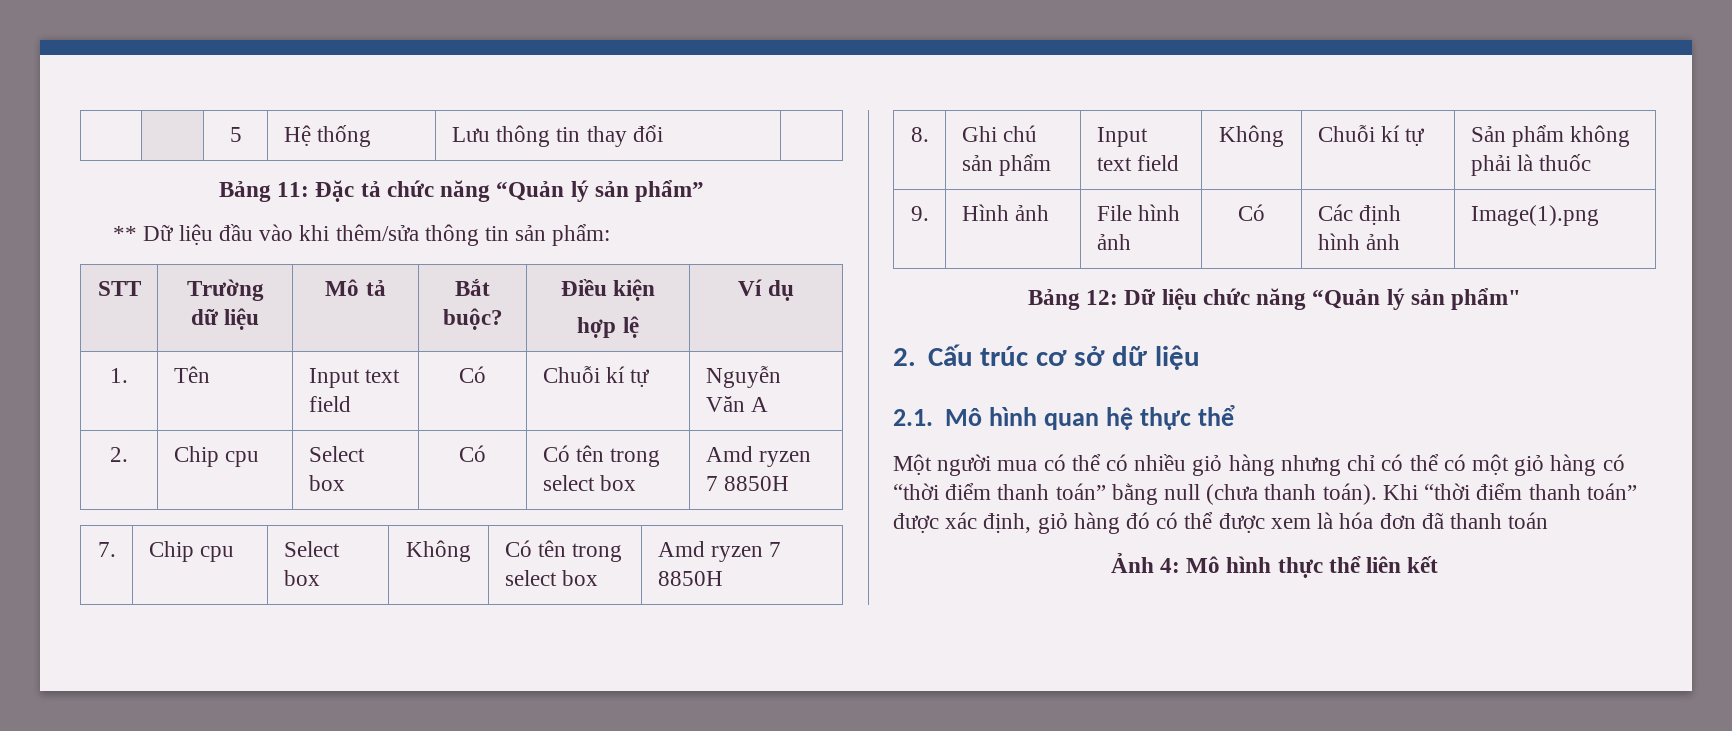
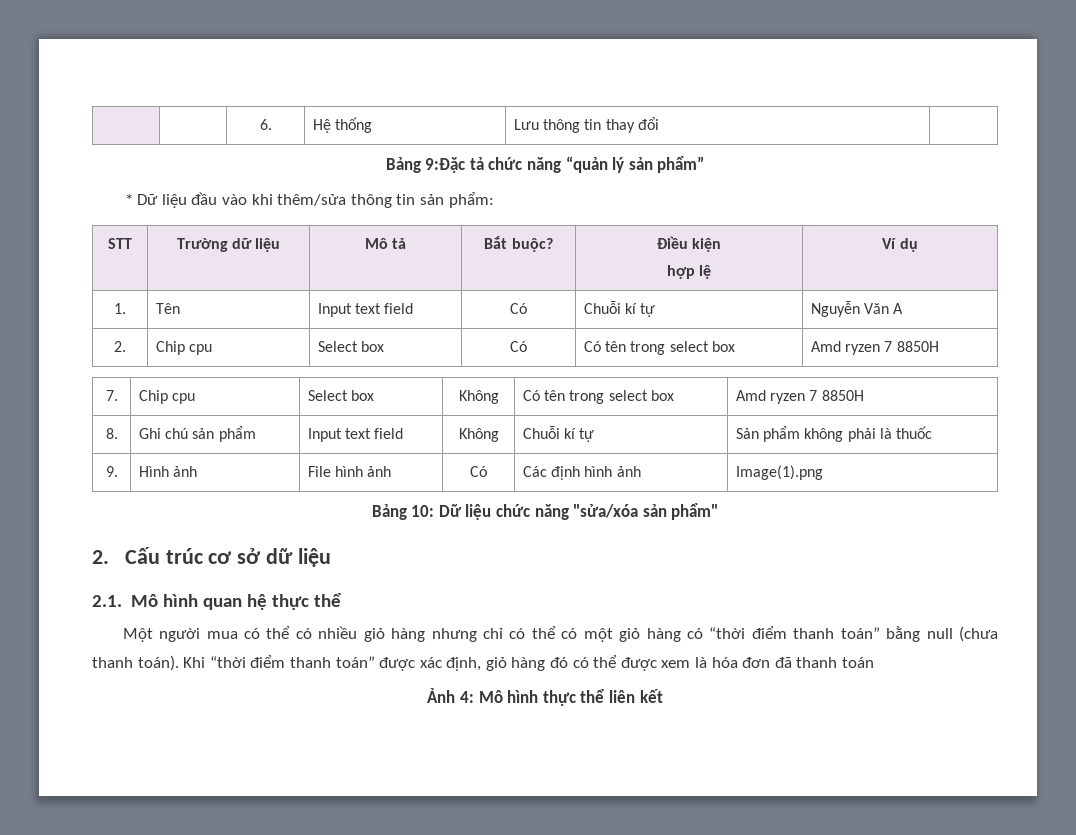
- | | 5 | Hệ thống | Lưu thông tin thay đổi |
+ | | 6. | Hệ thống | Lưu thông tin thay đổi |
- Bảng 11: Đặc tả chức năng “Quản lý sản phẩm”
- ** Dữ liệu đầu vào khi thêm/sửa thông tin sản phẩm:
+ Bảng 9:Đặc tả chức năng “quản lý sản phẩm”
+ * Dữ liệu đầu vào khi thêm/sửa thông tin sản phẩm:
- Bảng 12: Dữ liệu chức năng “Quản lý sản phẩm"
+ Bảng 10: Dữ liệu chức năng "sửa/xóa sản phẩm"

